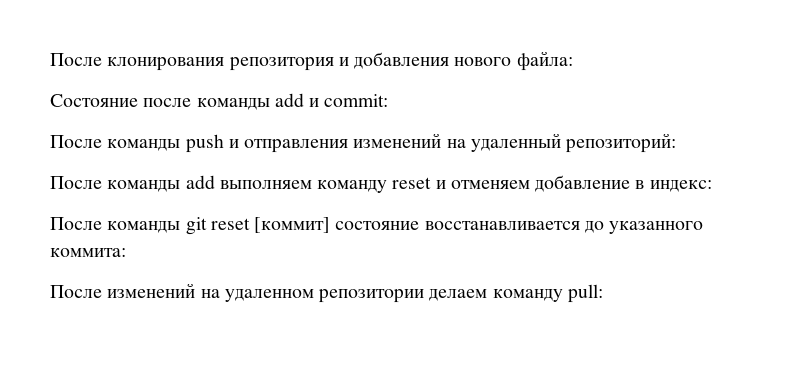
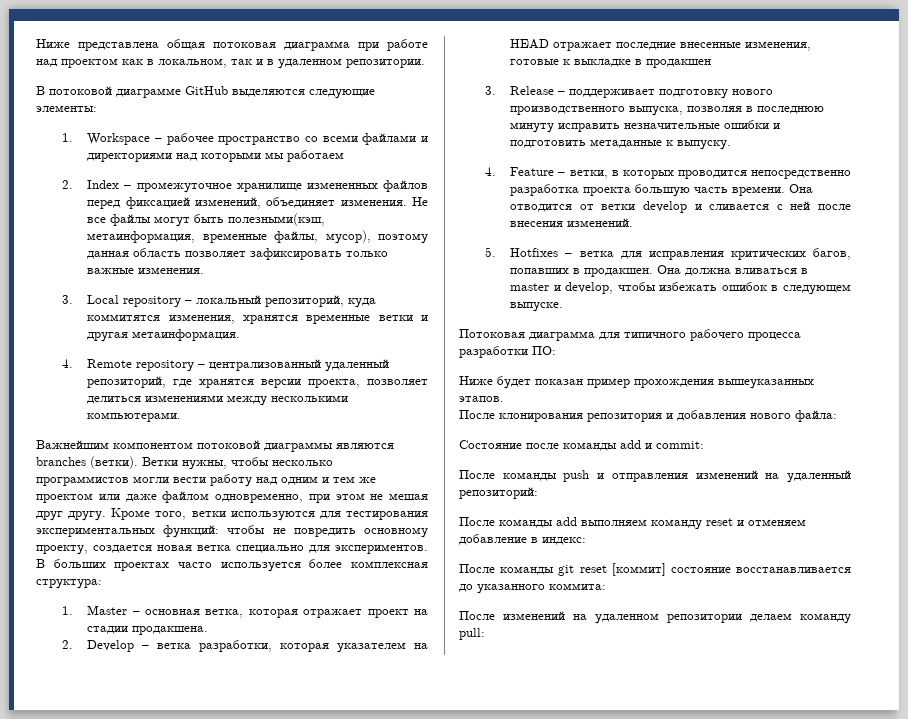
+ Ниже представлена общая потоковая диаграмма при работе над проектом как в локальном, так и в удаленном репозитории.
+ В потоковой диаграмме GitHub выделяются следующие элементы:
+ 1. Workspace – рабочее пространство со всеми файлами и директориями над которыми мы работаем
+ 2. Index – промежуточное хранилище измененных файлов перед фиксацией изменений, объединяет изменения. Не все файлы могут быть полезными(кэш, метаинформация, временные файлы, мусор), поэтому данная область позволяет зафиксировать только важные изменения.
+ 3. Local repository – локальный репозиторий, куда коммитятся изменения, хранятся временные ветки и другая метаинформация.
+ 4. Remote repository – централизованный удаленный репозиторий, где хранятся версии проекта, позволяет делиться изменениями между несколькими компьютерами.
+ Важнейшим компонентом потоковой диаграммы являются branches (ветки). Ветки нужны, чтобы несколько программистов могли вести работу над одним и тем же проектом или даже файлом одновременно, при этом не мешая друг другу. Кроме того, ветки используются для тестирования экспериментальных функций: чтобы не повредить основному проекту, создается новая ветка специально для экспериментов. В больших проектах часто используется более комплексная структура:
+ 1. Master – основная ветка, которая отражает проект на стадии продакшена.
+ 2. Develop – ветка разработки, которая указателем на HEAD отражает последние внесенные изменения, готовые к выкладке в продакшен
+ 3. Release – поддерживает подготовку нового производственного выпуска, позволяя в последнюю минуту исправить незначительные ошибки и подготовить метаданные к выпуску.
+ 4. Feature – ветки, в которых проводится непосредственно разработка проекта большую часть времени. Она отводится от ветки develop и сливается с ней после внесения изменений.
+ 5. Hotfixes – ветка для исправления критических багов, попавших в продакшен. Она должна вливаться в master и develop, чтобы избежать ошибок в следующем выпуске.
+ Потоковая диаграмма для типичного рабочего процесса разработки ПО:
+ Ниже будет показан пример прохождения вышеуказанных этапов.

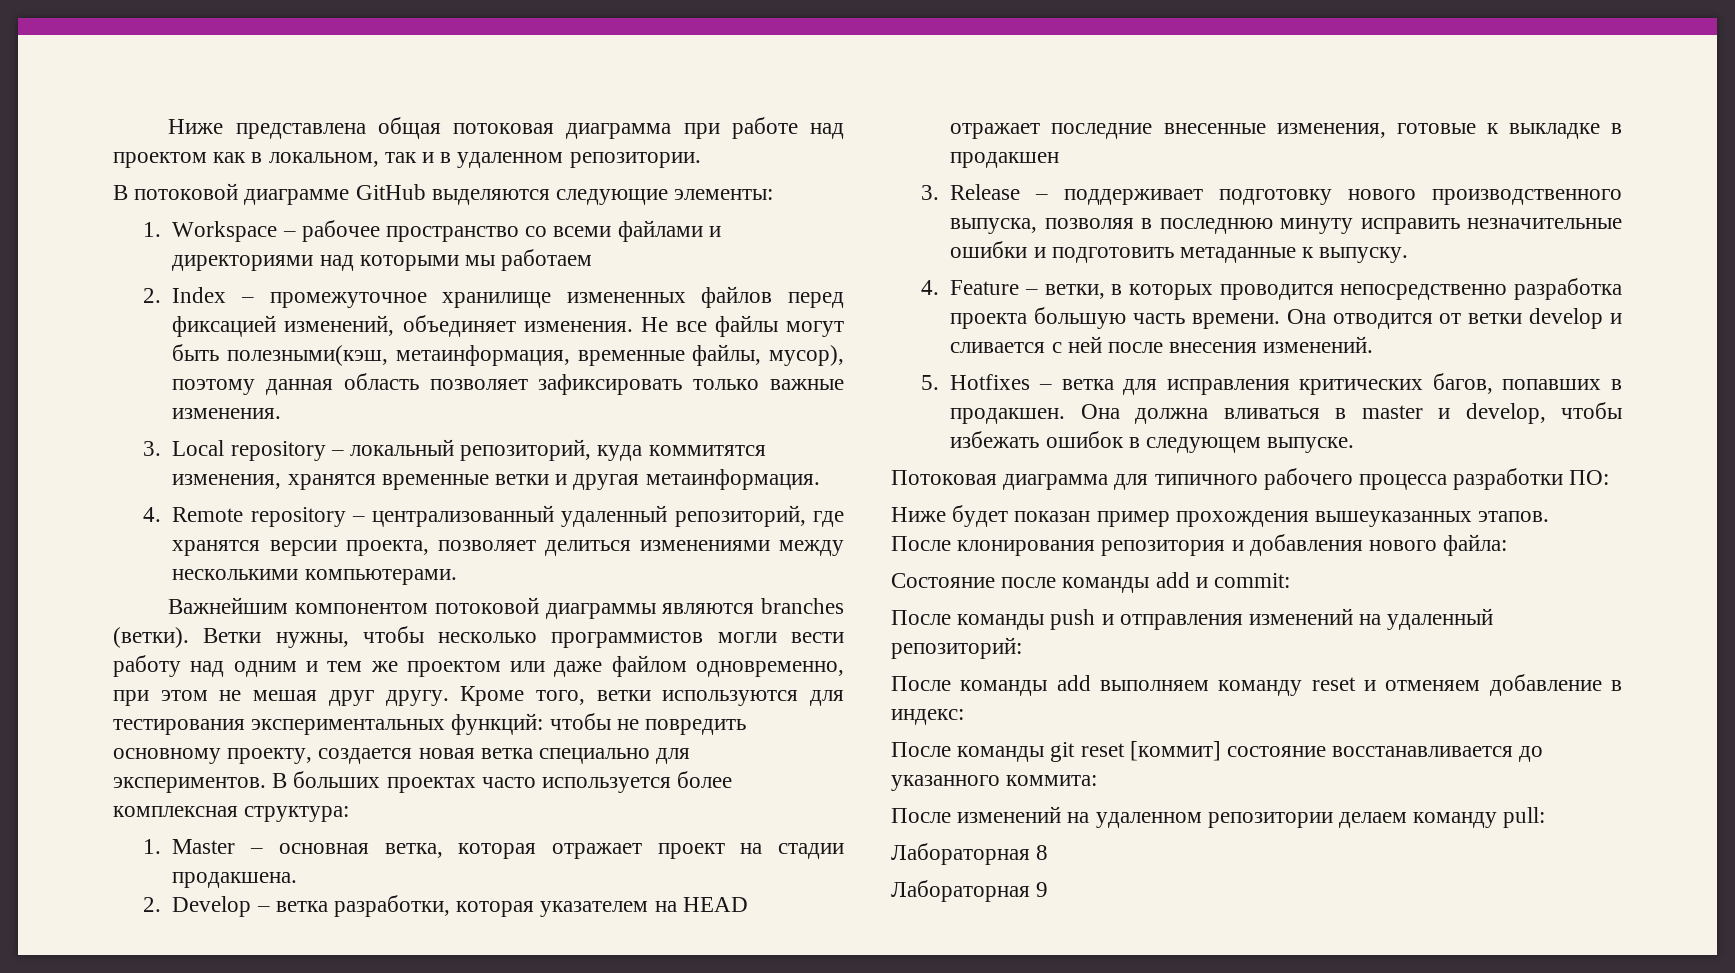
+ Лабораторная 8
+ Лабораторная 9

